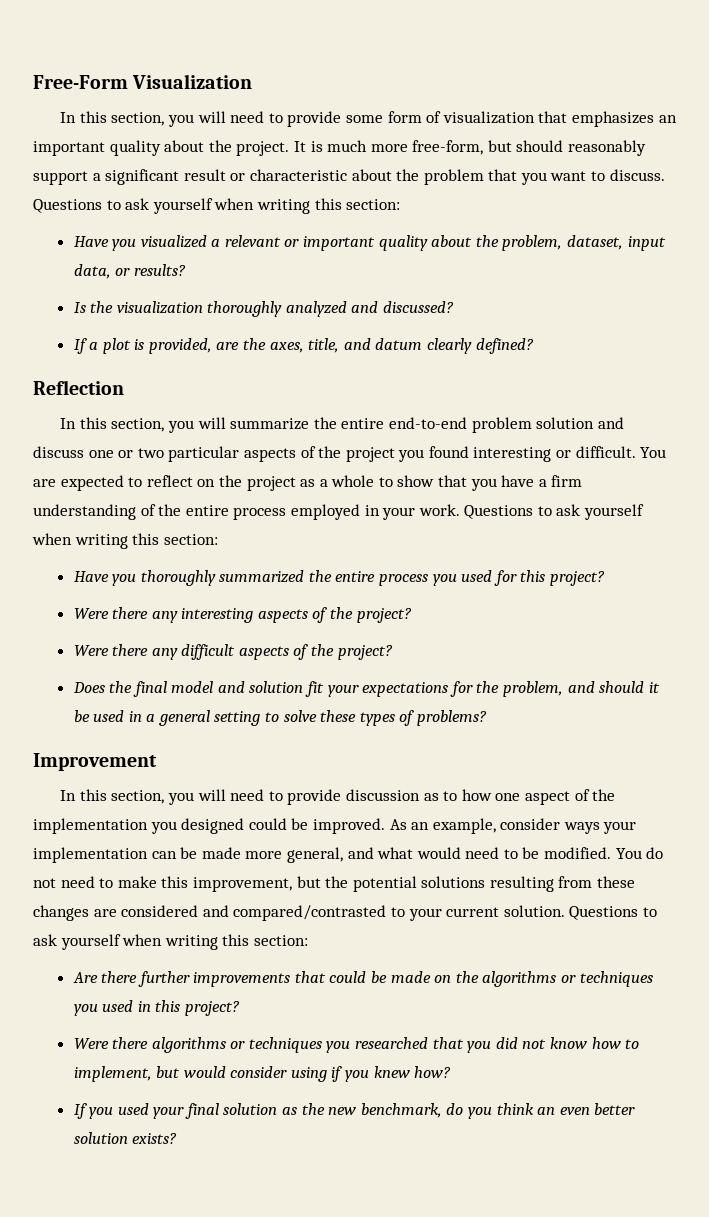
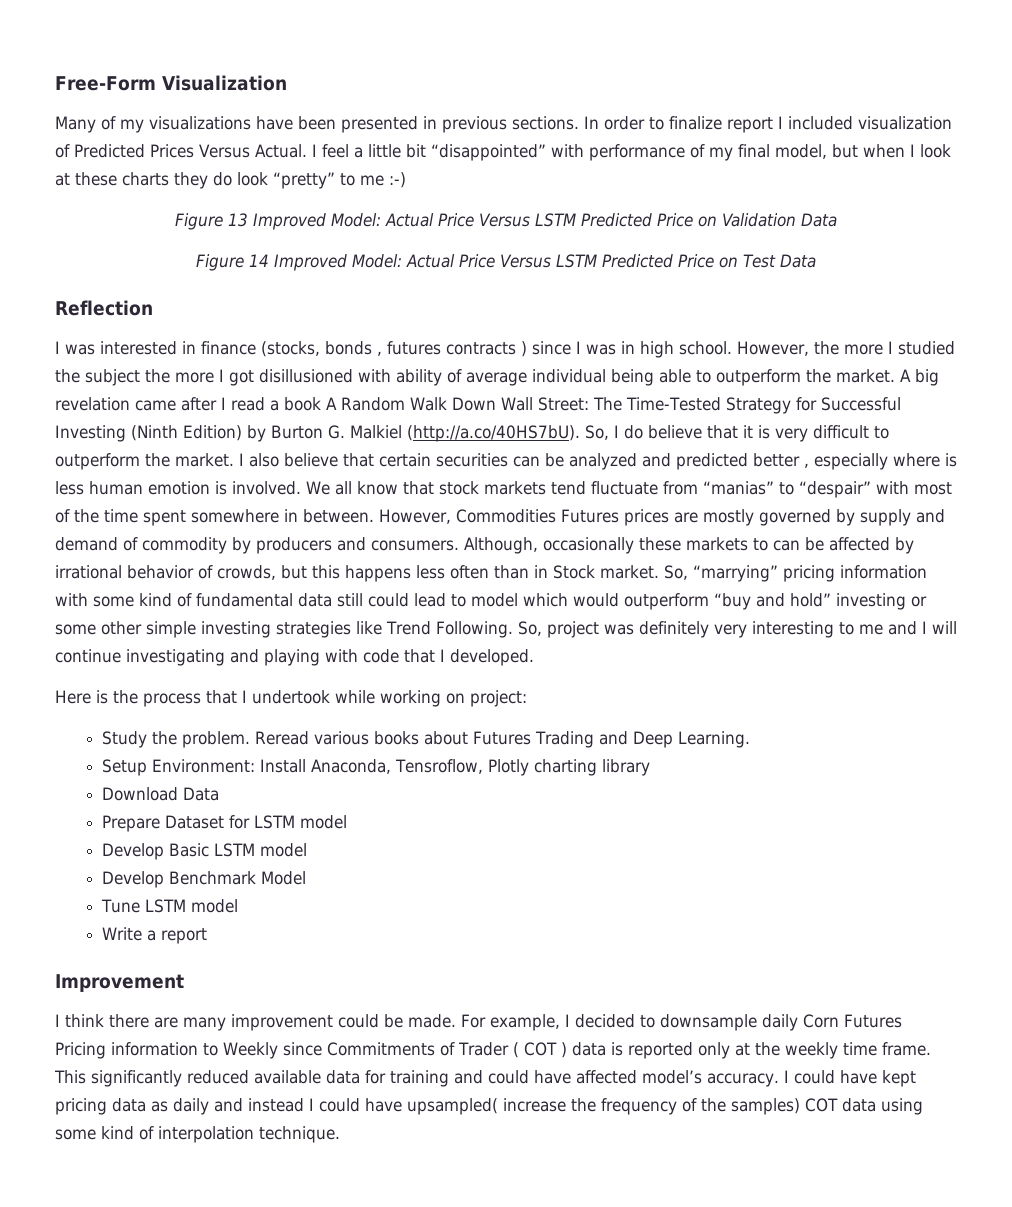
- In this section, you will need to provide some form of visualization that emphasizes an important quality about the project. It is much more free-form, but should reasonably support a significant result or characteristic about the problem that you want to discuss. Questions to ask yourself when writing this section:
- Have you visualized a relevant or important quality about the problem, dataset, input data, or results?
- Is the visualization thoroughly analyzed and discussed?
- If a plot is provided, are the axes, title, and datum clearly defined?
+ Many of my visualizations have been presented in previous sections. In order to finalize report I included visualization of Predicted Prices Versus Actual. I feel a little bit “disappointed” with performance of my final model, but when I look at these charts they do look “pretty” to me :-)
+ Figure 13 Improved Model: Actual Price Versus LSTM Predicted Price on Validation Data
+ Figure 14 Improved Model: Actual Price Versus LSTM Predicted Price on Test Data
  Reflection
- In this section, you will summarize the entire end-to-end problem solution and discuss one or two particular aspects of the project you found interesting or difficult. You are expected to reflect on the project as a whole to show that you have a firm understanding of the entire process employed in your work. Questions to ask yourself when writing this section:
- Have you thoroughly summarized the entire process you used for this project?
- Were there any interesting aspects of the project?
- Were there any difficult aspects of the project?
- Does the final model and solution fit your expectations for the problem, and should it be used in a general setting to solve these types of problems?
+ I was interested in finance (stocks, bonds , futures contracts ) since I was in high school. However, the more I studied the subject the more I got disillusioned with ability of average individual being able to outperform the market. A big revelation came after I read a book A Random Walk Down Wall Street: The Time-Tested Strategy for Successful Investing (Ninth Edition) by Burton G. Malkiel (http://a.co/40HS7bU). So, I do believe that it is very difficult to outperform the market. I also believe that certain securities can be analyzed and predicted better , especially where is less human emotion is involved. We all know that stock markets tend fluctuate from “manias” to “despair” with most of the time spent somewhere in between. However, Commodities Futures prices are mostly governed by supply and demand of commodity by producers and consumers. Although, occasionally these markets to can be affected by irrational behavior of crowds, but this happens less often than in Stock market. So, “marrying” pricing information with some kind of fundamental data still could lead to model which would outperform “buy and hold” investing or some other simple investing strategies like Trend Following. So, project was definitely very interesting to me and I will continue investigating and playing with code that I developed.
+ Here is the process that I undertook while working on project:
+ Study the problem. Reread various books about Futures Trading and Deep Learning.
+ Setup Environment: Install Anaconda, Tensroflow, Plotly charting library
+ Download Data
+ Prepare Dataset for LSTM model
+ Develop Basic LSTM model
+ Develop Benchmark Model
+ Tune LSTM model
+ Write a report
  Improvement
- In this section, you will need to provide discussion as to how one aspect of the implementation you designed could be improved. As an example, consider ways your implementation can be made more general, and what would need to be modified. You do not need to make this improvement, but the potential solutions resulting from these changes are considered and compared/contrasted to your current solution. Questions to ask yourself when writing this section:
- Are there further improvements that could be made on the algorithms or techniques you used in this project?
- Were there algorithms or techniques you researched that you did not know how to implement, but would consider using if you knew how?
- If you used your final solution as the new benchmark, do you think an even better solution exists?
+ I think there are many improvement could be made. For example, I decided to downsample daily Corn Futures Pricing information to Weekly since Commitments of Trader ( COT ) data is reported only at the weekly time frame. This significantly reduced available data for training and could have affected model’s accuracy. I could have kept pricing data as daily and instead I could have upsampled( increase the frequency of the samples) COT data using some kind of interpolation technique.

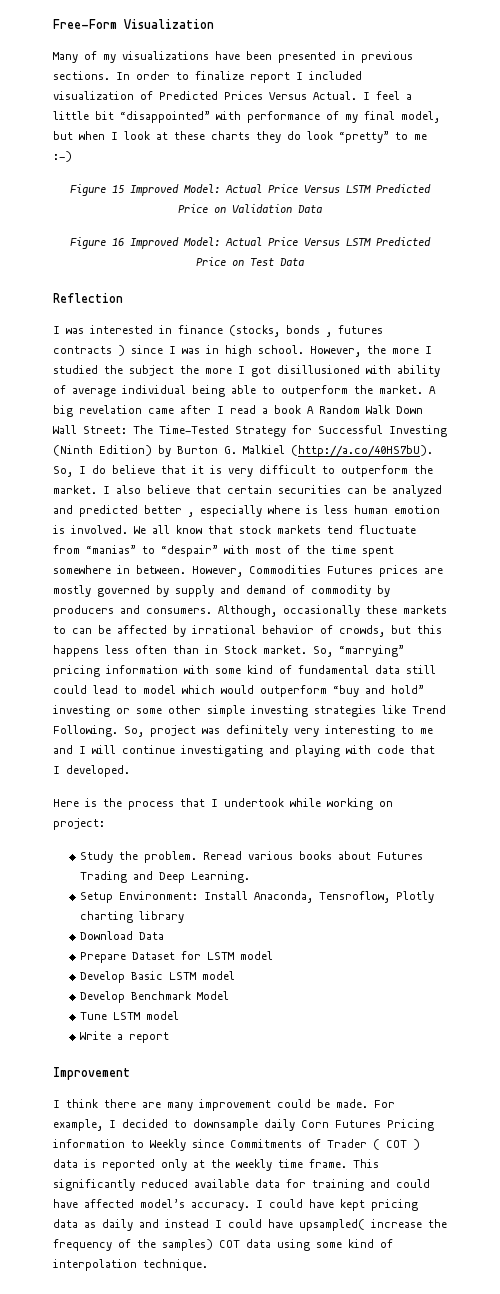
- Figure 13 Improved Model: Actual Price Versus LSTM Predicted Price on Validation Data
+ Figure 15 Improved Model: Actual Price Versus LSTM Predicted Price on Validation Data
- Figure 14 Improved Model: Actual Price Versus LSTM Predicted Price on Test Data
+ Figure 16 Improved Model: Actual Price Versus LSTM Predicted Price on Test Data

